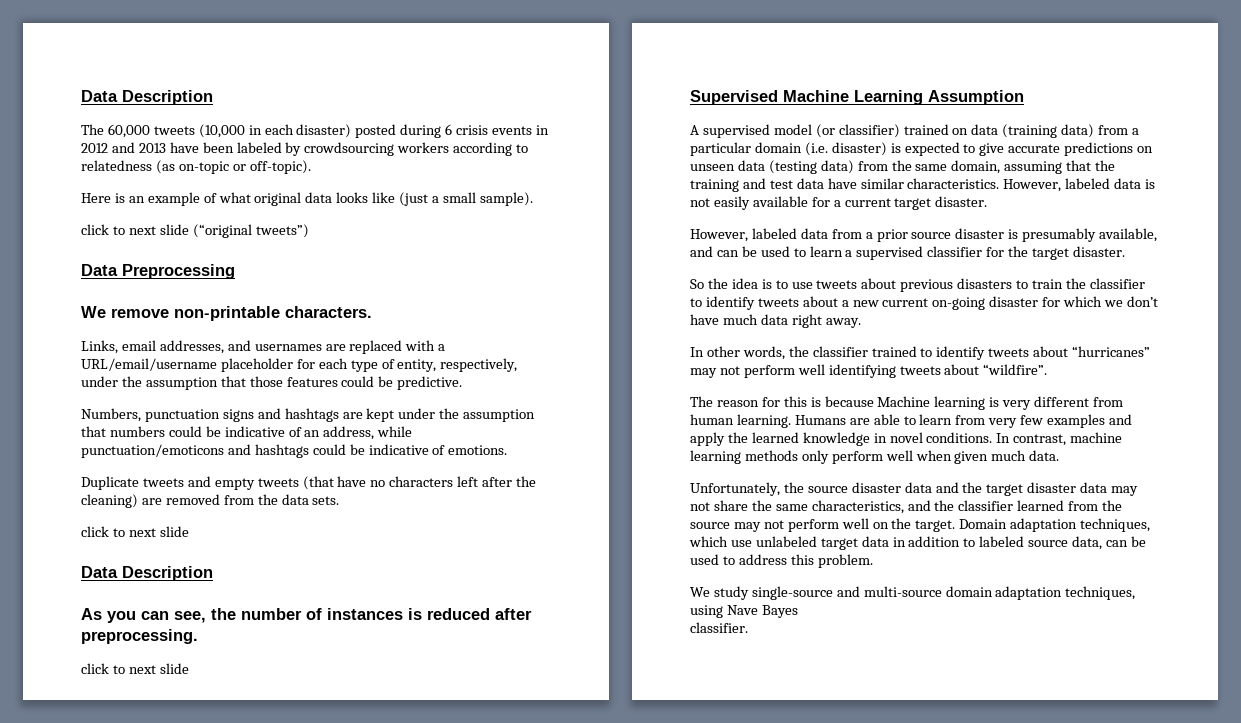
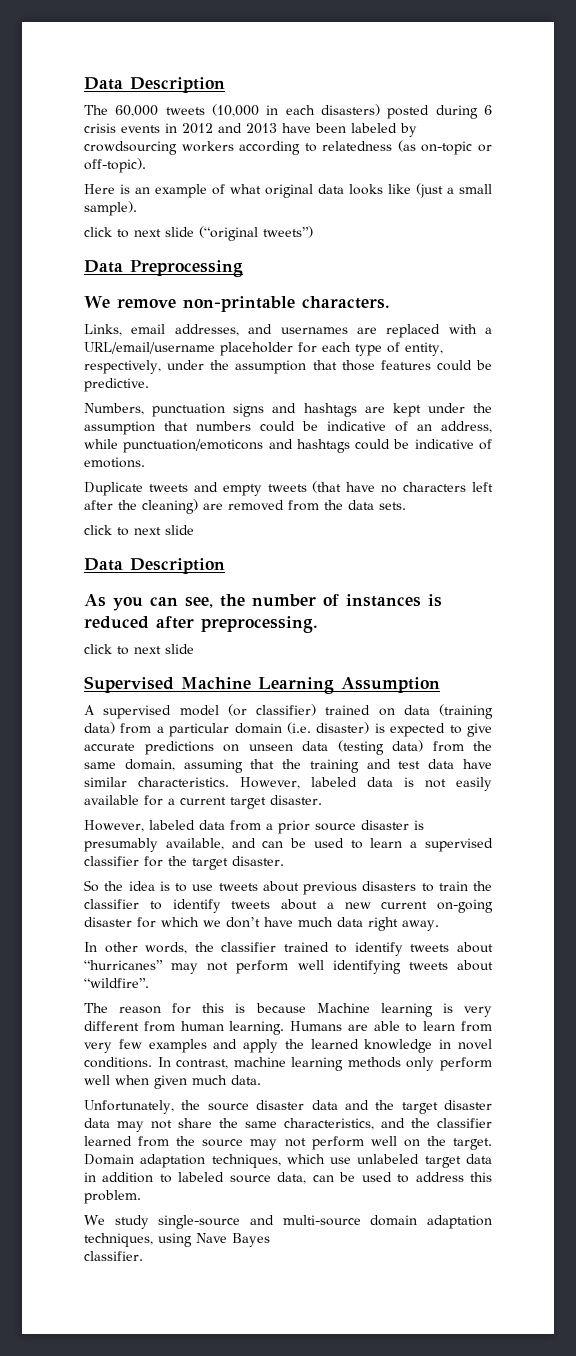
- The 60,000 tweets (10,000 in each disaster) posted during 6 crisis events in 2012 and 2013 have been labeled by crowdsourcing workers according to relatedness (as on-topic or off-topic).
+ The 60,000 tweets (10,000 in each disasters) posted during 6 crisis events in 2012 and 2013 have been labeled by crowdsourcing workers according to relatedness (as on-topic or off-topic).

